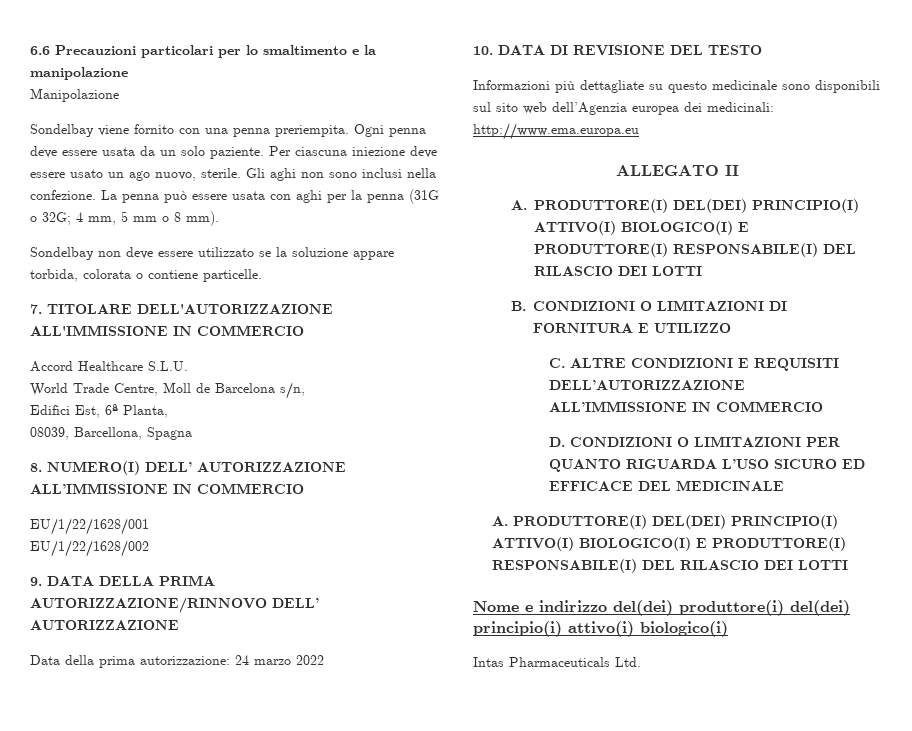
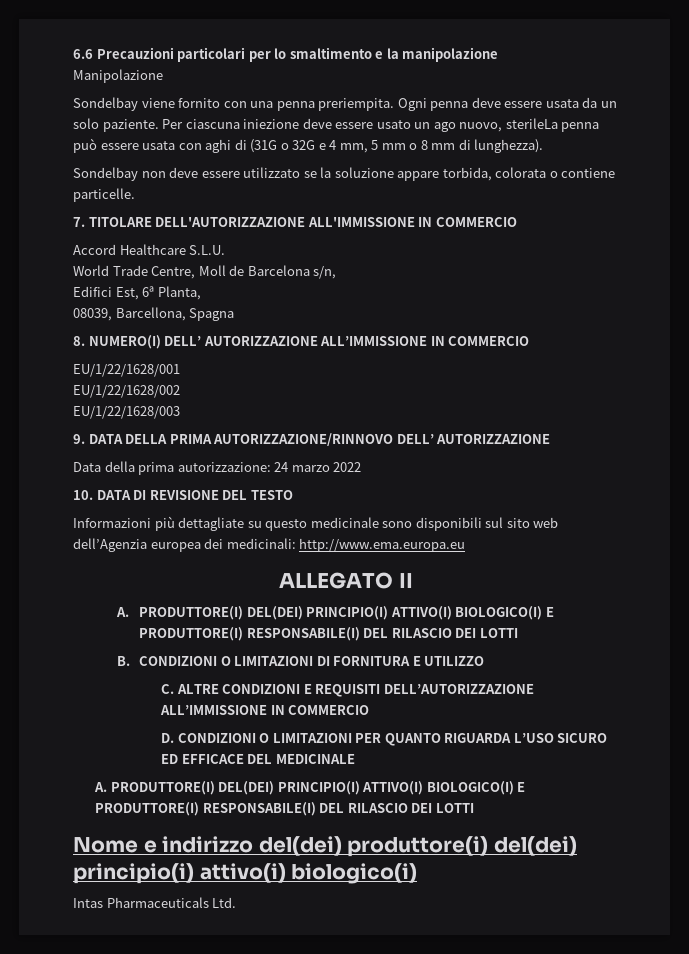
- Per ciascuna iniezione deve essere usato un ago nuovo, sterile. Gli aghi non sono inclusi nella confezione. La penna può essere usata con aghi per la penna (31G o 32G; 4 mm, 5 mm o 8 mm).
+ Per ciascuna iniezione deve essere usato un ago nuovo, sterileLa penna può essere usata con aghi di (31G o 32G e 4 mm, 5 mm o 8 mm di lunghezza).
+ EU/1/22/1628/003

